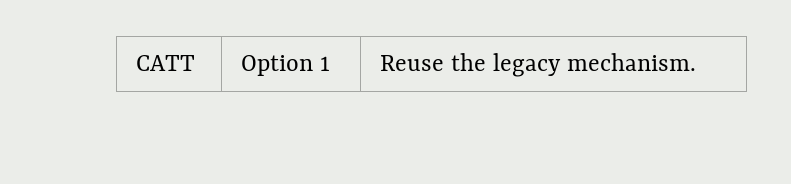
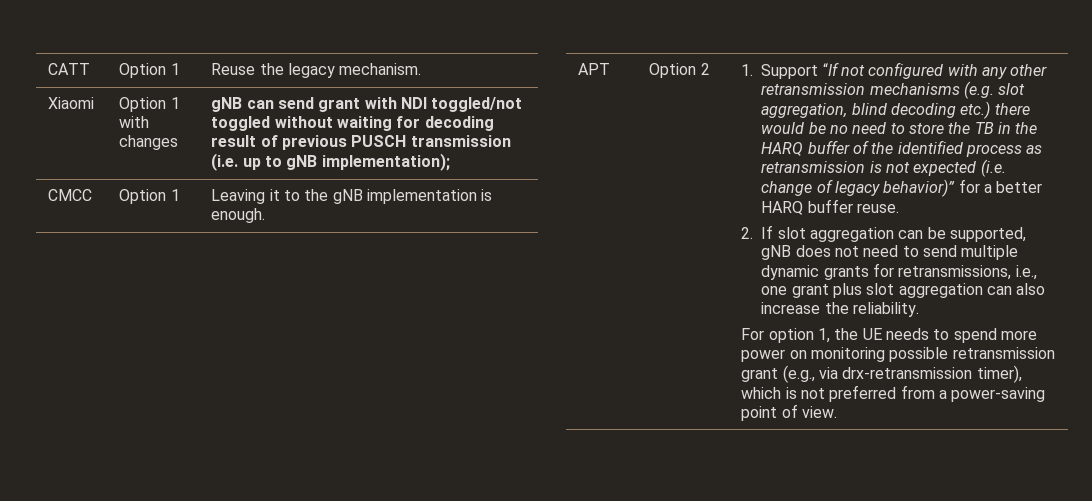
+ Xiaomi | Option 1 with changes | gNB can send grant with NDI toggled/not toggled without waiting for decoding result of previous PUSCH transmission (i.e. up to gNB implementation);
+ CMCC | Option 1 | Leaving it to the gNB implementation is enough.
+ APT | Option 2 | 1. Support “If not configured with any other retransmission mechanisms (e.g. slot aggregation, blind decoding etc.) there would be no need to store the TB in the HARQ buffer of the identified process as retransmission is not expected (i.e. change of legacy behavior)” for a better HARQ buffer reuse.
+ 2. If slot aggregation can be supported, gNB does not need to send multiple dynamic grants for retransmissions, i.e., one grant plus slot aggregation can also increase the reliability.
+ For option 1, the UE needs to spend more power on monitoring possible retransmission grant (e.g., via drx-retransmission timer), which is not preferred from a power-saving point of view.

